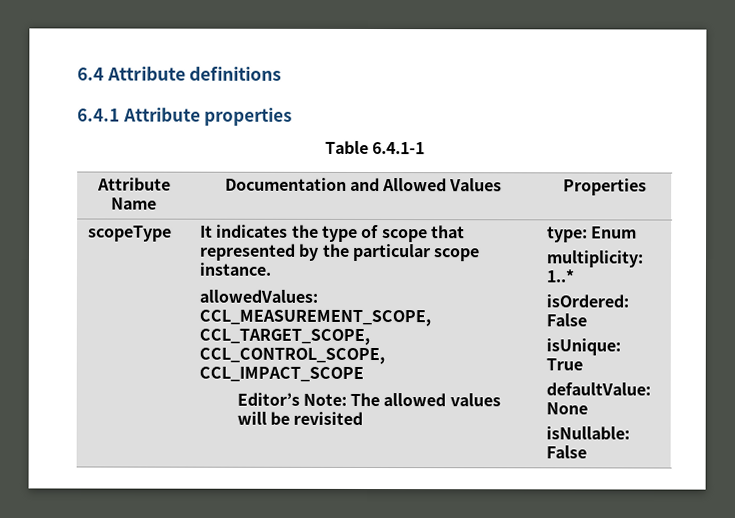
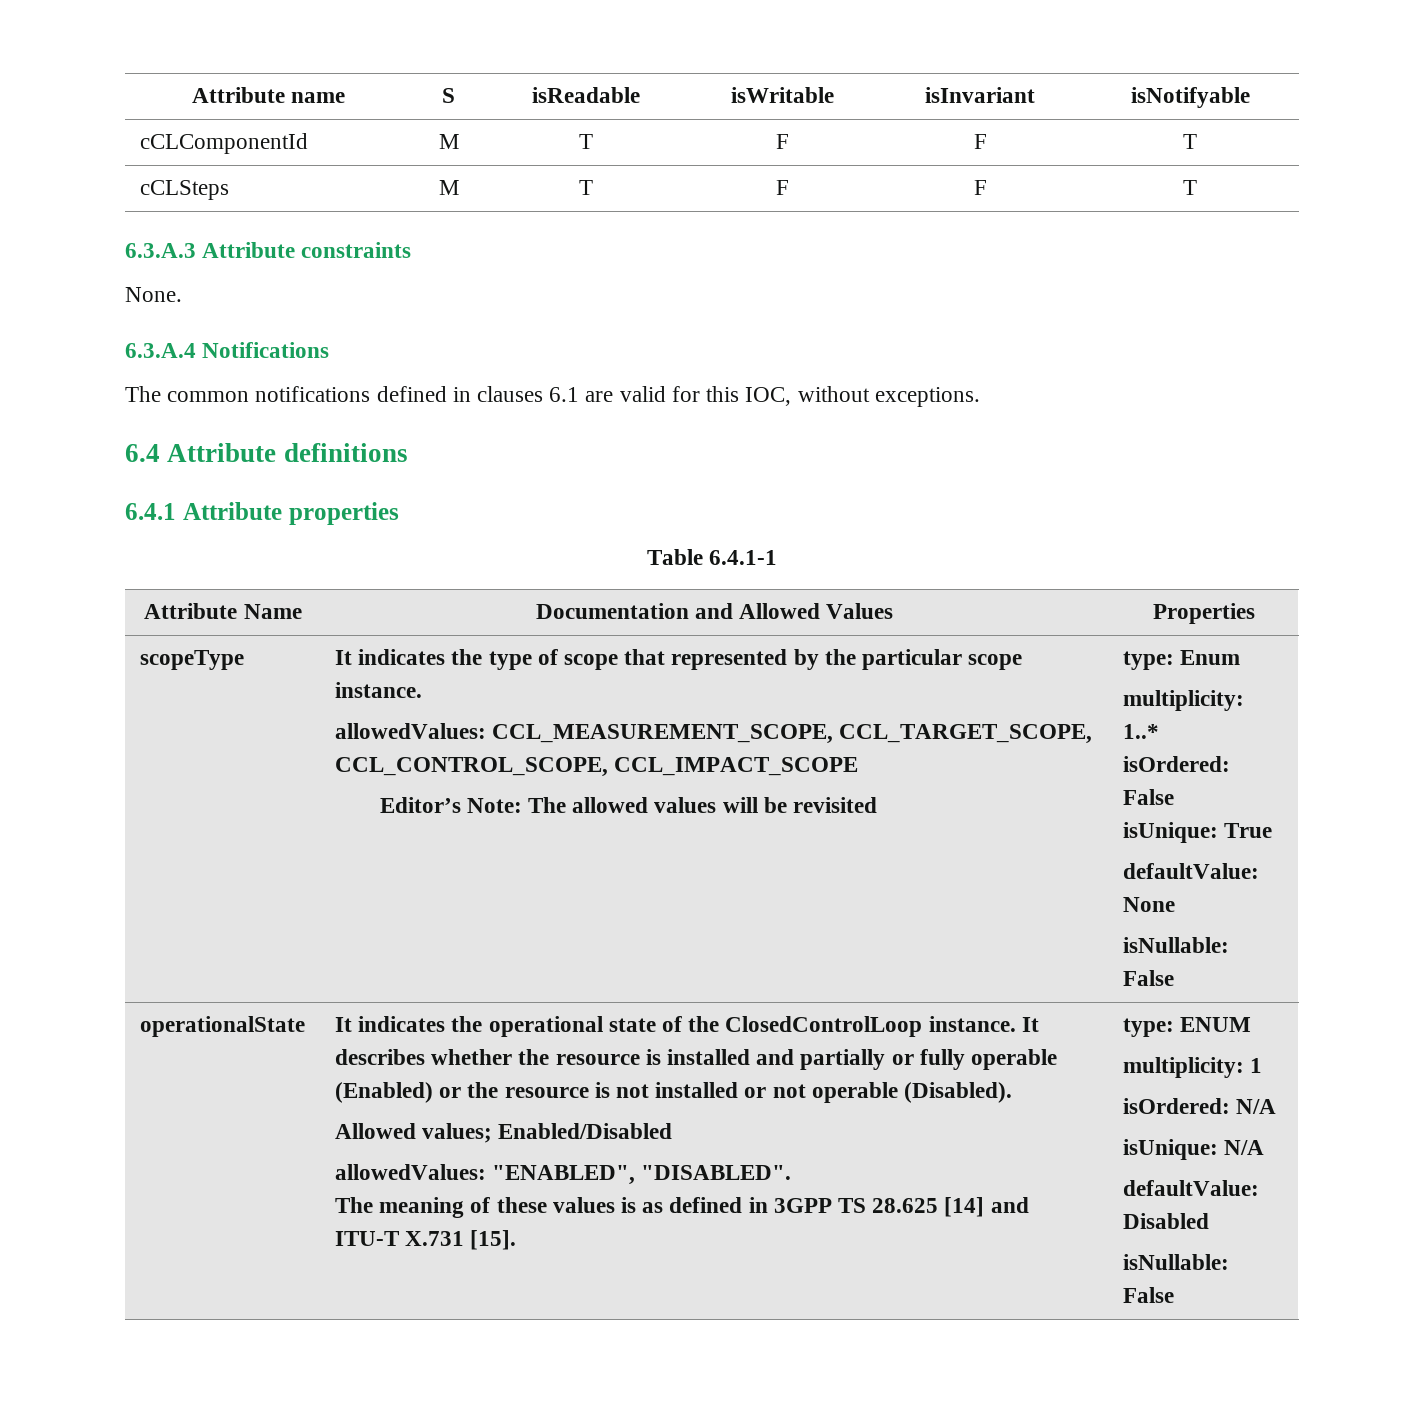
+ Attribute name | S | isReadable | isWritable | isInvariant | isNotifyable
+ cCLComponentId | M | T | F | F | T
+ cCLSteps | M | T | F | F | T
+ 6.3.A.3 Attribute constraints
+ None.
+ 6.3.A.4 Notifications
+ The common notifications defined in clauses 6.1 are valid for this IOC, without exceptions.
+ operationalState | It indicates the operational state of the ClosedControlLoop instance. It describes whether the resource is installed and partially or fully operable (Enabled) or the resource is not installed or not operable (Disabled).
+ Allowed values; Enabled/Disabled
+ allowedValues: "ENABLED", "DISABLED".
+ The meaning of these values is as defined in 3GPP TS 28.625 [14] and ITU-T X.731 [15]. | type: ENUM
+ multiplicity: 1
+ isOrdered: N/A
+ isUnique: N/A
+ defaultValue: Disabled
+ isNullable: False

